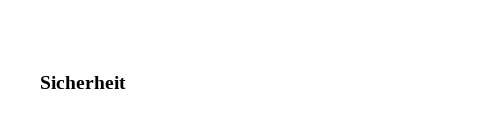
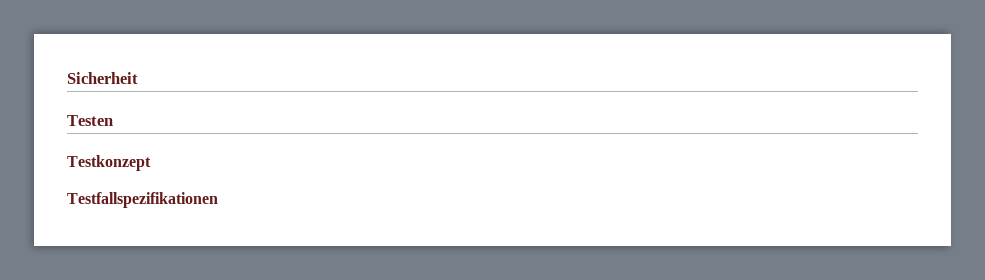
+ Testen
+ Testkonzept
+ Testfallspezifikationen

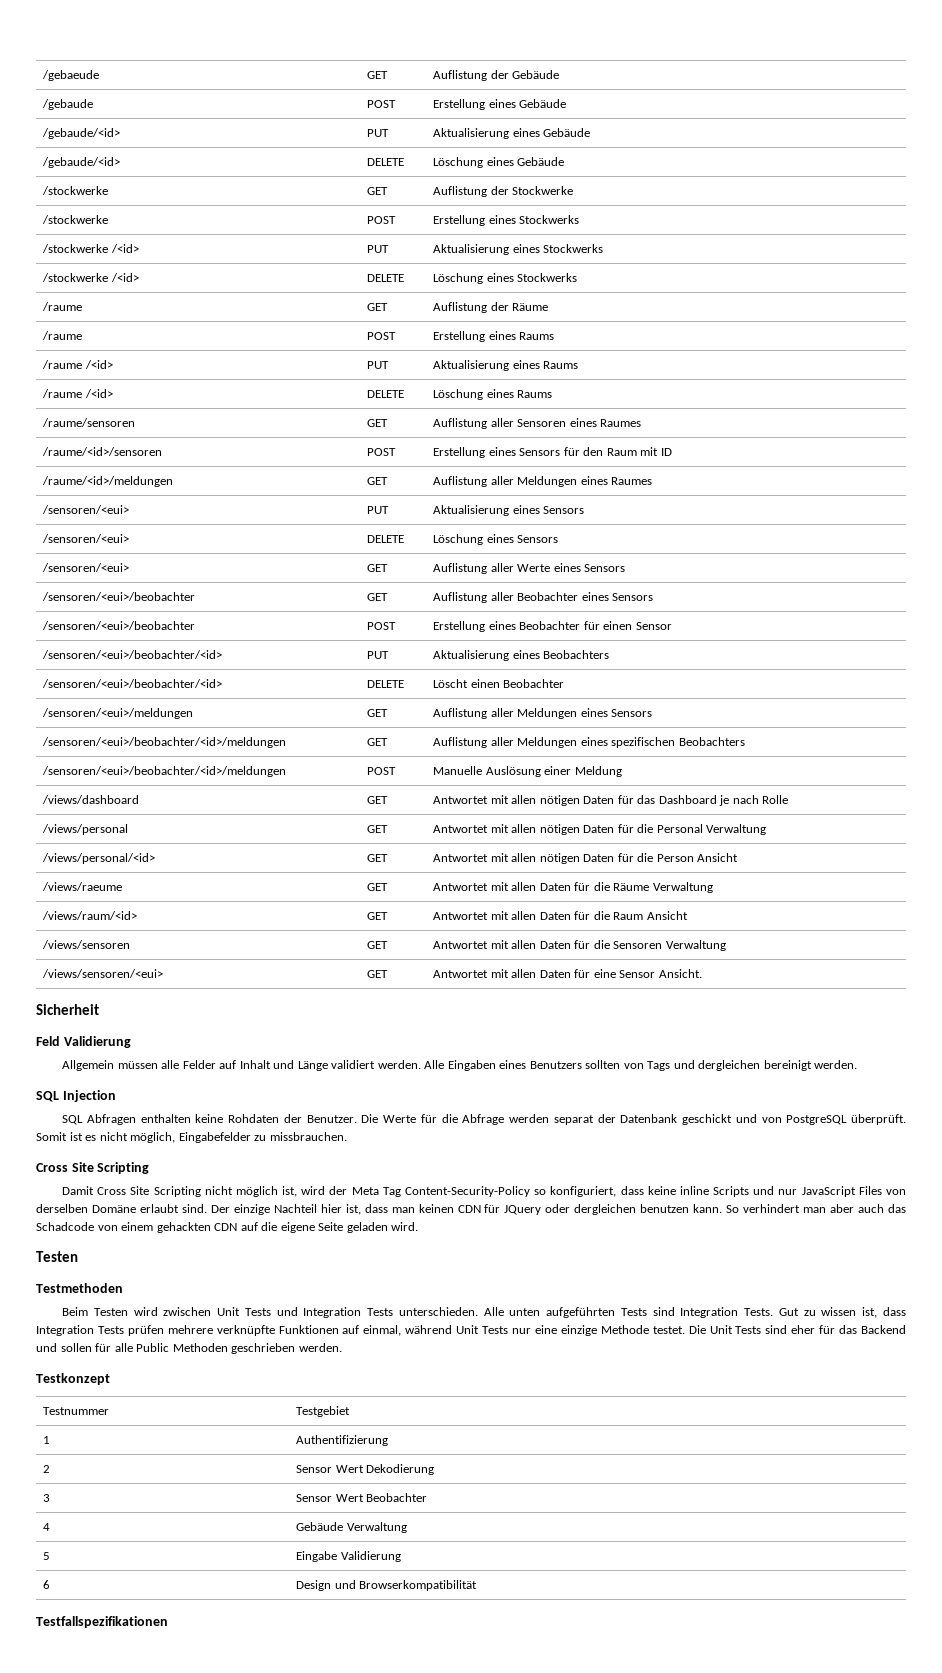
+ /gebaeude | GET | Auflistung der Gebäude
+ /gebaude | POST | Erstellung eines Gebäude
+ /gebaude/<id> | PUT | Aktualisierung eines Gebäude
+ /gebaude/<id> | DELETE | Löschung eines Gebäude
+ /stockwerke | GET | Auflistung der Stockwerke
+ /stockwerke | POST | Erstellung eines Stockwerks
+ /stockwerke /<id> | PUT | Aktualisierung eines Stockwerks
+ /stockwerke /<id> | DELETE | Löschung eines Stockwerks
+ /raume | GET | Auflistung der Räume
+ /raume | POST | Erstellung eines Raums
+ /raume /<id> | PUT | Aktualisierung eines Raums
+ /raume /<id> | DELETE | Löschung eines Raums
+ /raume/sensoren | GET | Auflistung aller Sensoren eines Raumes
+ /raume/<id>/sensoren | POST | Erstellung eines Sensors für den Raum mit ID
+ /raume/<id>/meldungen | GET | Auflistung aller Meldungen eines Raumes
+ /sensoren/<eui> | PUT | Aktualisierung eines Sensors
+ /sensoren/<eui> | DELETE | Löschung eines Sensors
+ /sensoren/<eui> | GET | Auflistung aller Werte eines Sensors
+ /sensoren/<eui>/beobachter | GET | Auflistung aller Beobachter eines Sensors
+ /sensoren/<eui>/beobachter | POST | Erstellung eines Beobachter für einen Sensor
+ /sensoren/<eui>/beobachter/<id> | PUT | Aktualisierung eines Beobachters
+ /sensoren/<eui>/beobachter/<id> | DELETE | Löscht einen Beobachter
+ /sensoren/<eui>/meldungen | GET | Auflistung aller Meldungen eines Sensors
+ /sensoren/<eui>/beobachter/<id>/meldungen | GET | Auflistung aller Meldungen eines spezifischen Beobachters
+ /sensoren/<eui>/beobachter/<id>/meldungen | POST | Manuelle Auslösung einer Meldung
+ /views/dashboard | GET | Antwortet mit allen nötigen Daten für das Dashboard je nach Rolle
+ /views/personal | GET | Antwortet mit allen nötigen Daten für die Personal Verwaltung
+ /views/personal/<id> | GET | Antwortet mit allen nötigen Daten für die Person Ansicht
+ /views/raeume | GET | Antwortet mit allen Daten für die Räume Verwaltung
+ /views/raum/<id> | GET | Antwortet mit allen Daten für die Raum Ansicht
+ /views/sensoren | GET | Antwortet mit allen Daten für die Sensoren Verwaltung
+ /views/sensoren/<eui> | GET | Antwortet mit allen Daten für eine Sensor Ansicht.
  Sicherheit
+ Feld Validierung
+ Allgemein müssen alle Felder auf Inhalt und Länge validiert werden. Alle Eingaben eines Benutzers sollten von Tags und dergleichen bereinigt werden.
+ SQL Injection
+ SQL Abfragen enthalten keine Rohdaten der Benutzer. Die Werte für die Abfrage werden separat der Datenbank geschickt und von PostgreSQL überprüft. Somit ist es nicht möglich, Eingabefelder zu missbrauchen.
+ Cross Site Scripting
+ Damit Cross Site Scripting nicht möglich ist, wird der Meta Tag Content-Security-Policy so konfiguriert, dass keine inline Scripts und nur JavaScript Files von derselben Domäne erlaubt sind. Der einzige Nachteil hier ist, dass man keinen CDN für JQuery oder dergleichen benutzen kann. So verhindert man aber auch das Schadcode von einem gehackten CDN auf die eigene Seite geladen wird.
  Testen
+ Testmethoden
+ Beim Testen wird zwischen Unit Tests und Integration Tests unterschieden. Alle unten aufgeführten Tests sind Integration Tests. Gut zu wissen ist, dass Integration Tests prüfen mehrere verknüpfte Funktionen auf einmal, während Unit Tests nur eine einzige Methode testet. Die Unit Tests sind eher für das Backend und sollen für alle Public Methoden geschrieben werden.
  Testkonzept
+ Testnummer | Testgebiet
+ 1 | Authentifizierung
+ 2 | Sensor Wert Dekodierung
+ 3 | Sensor Wert Beobachter
+ 4 | Gebäude Verwaltung
+ 5 | Eingabe Validierung
+ 6 | Design und Browserkompatibilität

